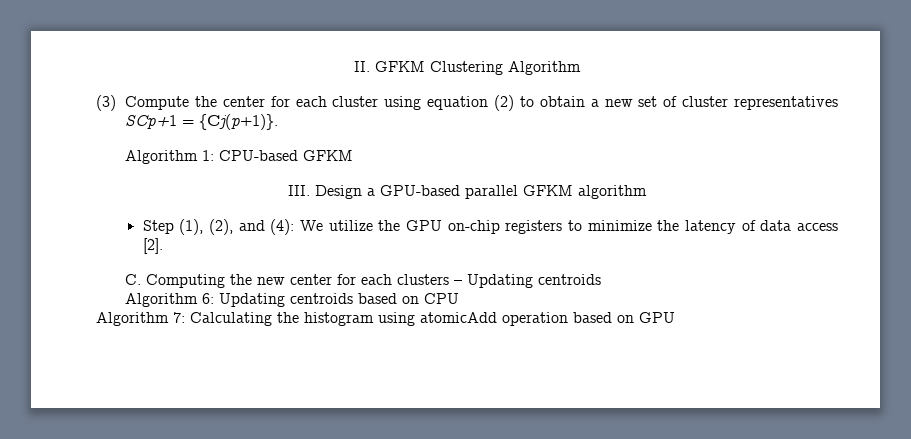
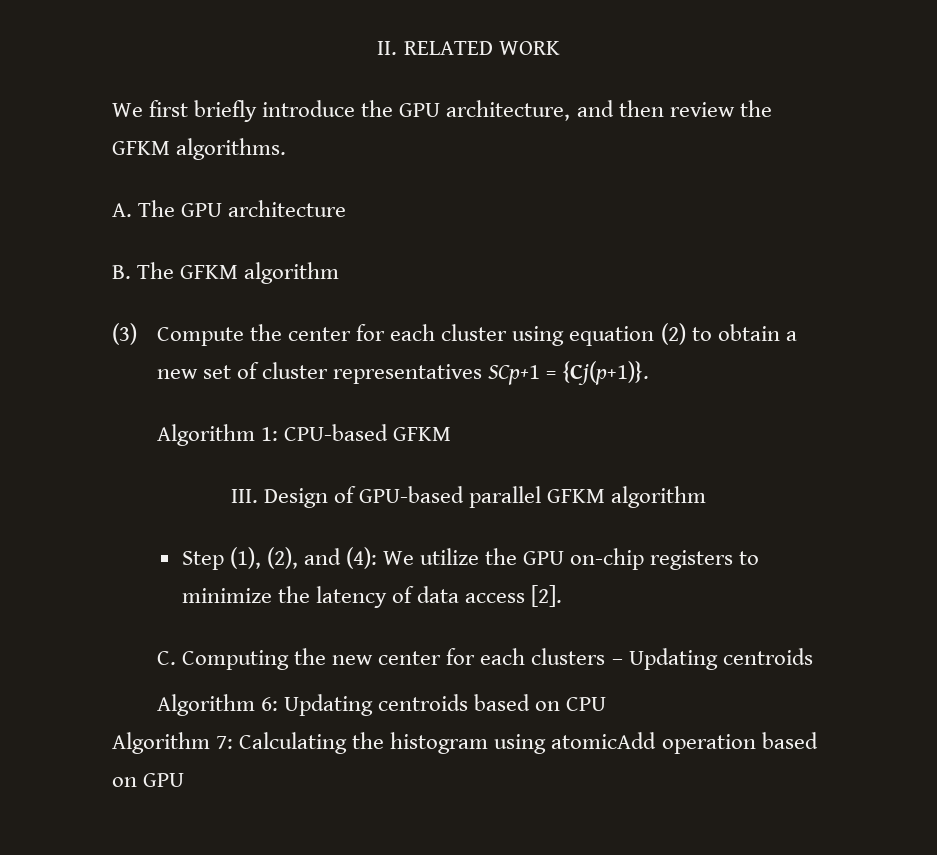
- II. GFKM Clustering Algorithm
+ II. RELATED WORK
+ We first briefly introduce the GPU architecture, and then review the GFKM algorithms.
+ A. The GPU architecture
+ B. The GFKM algorithm
- III. Design a GPU-based parallel GFKM algorithm
+ III. Design of GPU-based parallel GFKM algorithm

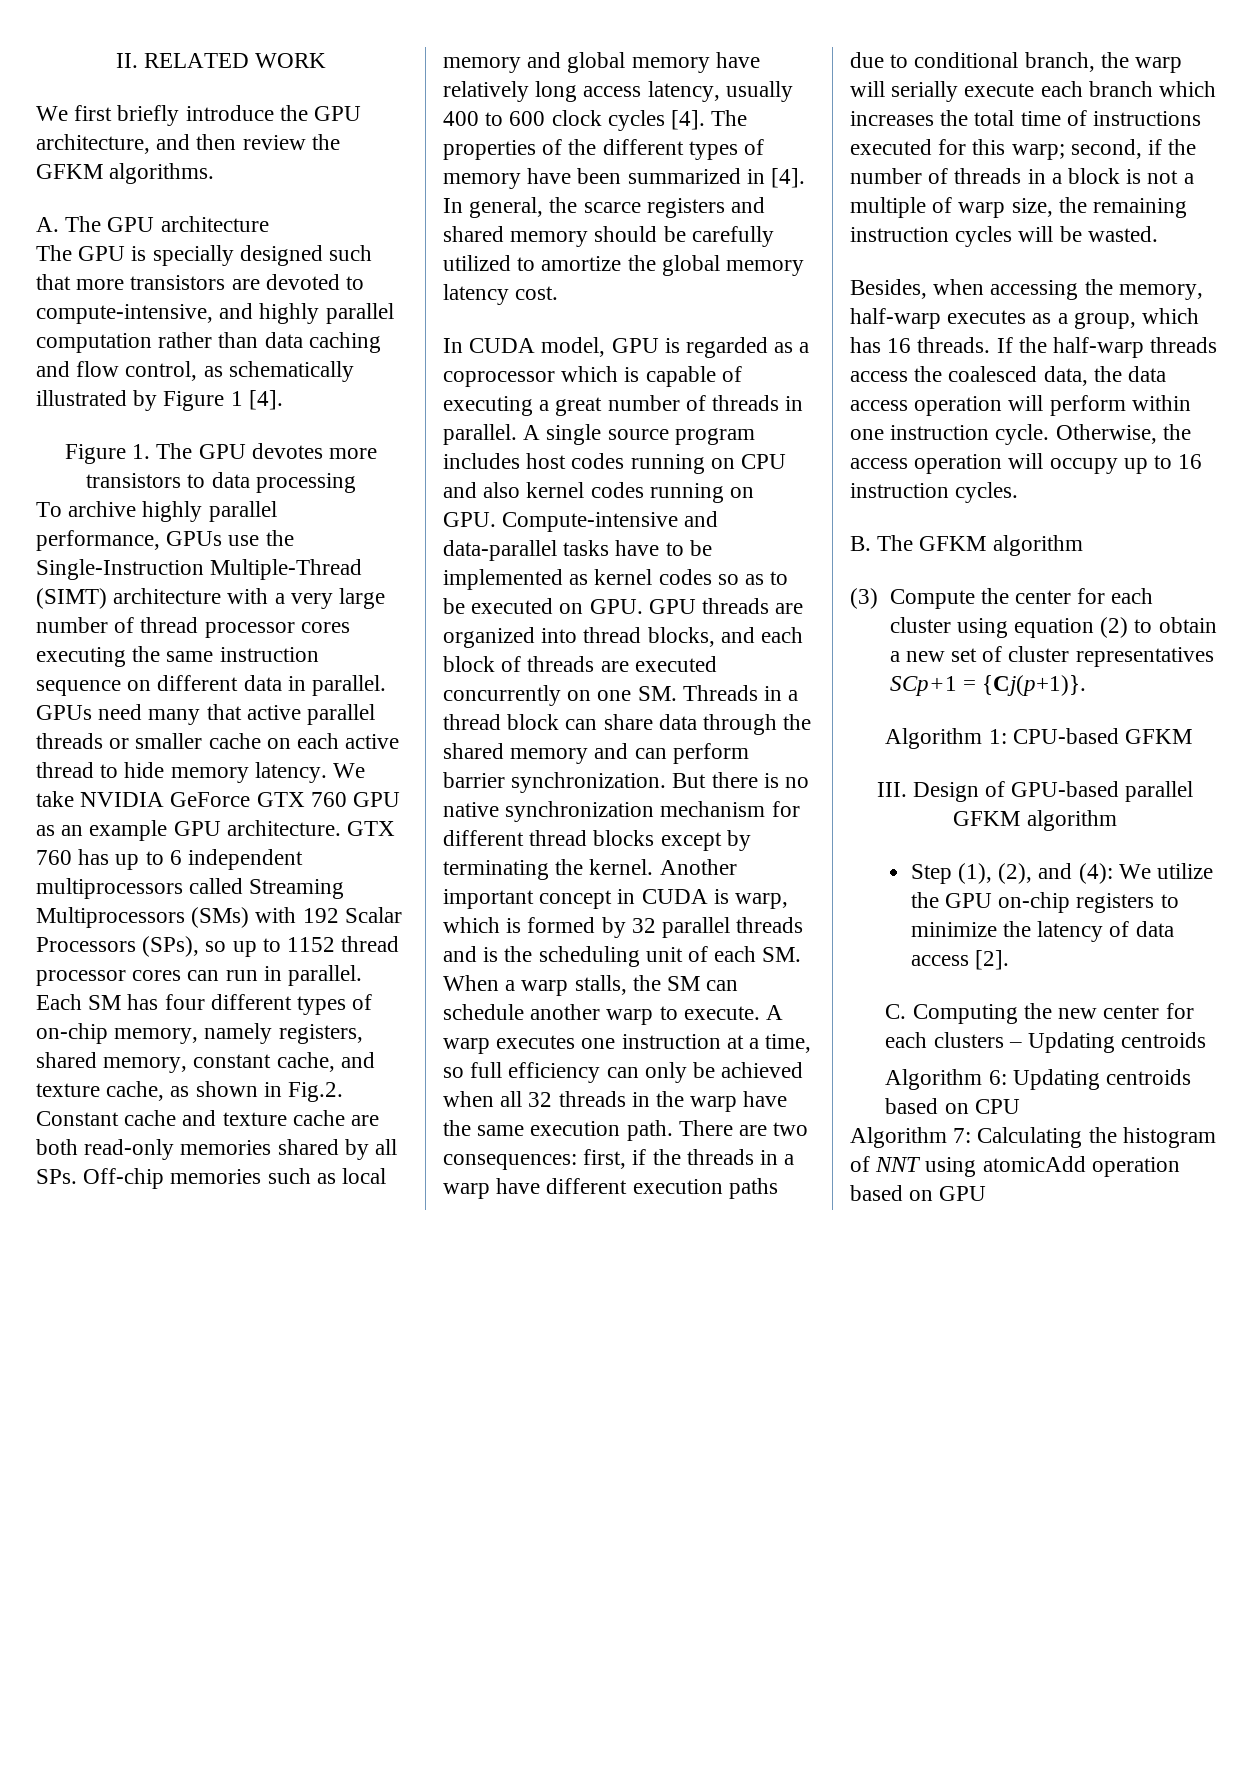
+ The GPU is specially designed such that more transistors are devoted to compute-intensive, and highly parallel computation rather than data caching and flow control, as schematically illustrated by Figure 1 [4].
+ Figure 1. The GPU devotes more transistors to data processing
+ To archive highly parallel performance, GPUs use the Single-Instruction Multiple-Thread (SIMT) architecture with a very large number of thread processor cores executing the same instruction sequence on different data in parallel. GPUs need many that active parallel threads or smaller cache on each active thread to hide memory latency. We take NVIDIA GeForce GTX 760 GPU as an example GPU architecture. GTX 760 has up to 6 independent multiprocessors called Streaming Multiprocessors (SMs) with 192 Scalar Processors (SPs), so up to 1152 thread processor cores can run in parallel. Each SM has four different types of on-chip memory, namely registers, shared memory, constant cache, and texture cache, as shown in Fig.2. Constant cache and texture cache are both read-only memories shared by all SPs. Off-chip memories such as local memory and global memory have relatively long access latency, usually 400 to 600 clock cycles [4]. The properties of the different types of memory have been summarized in [4]. In general, the scarce registers and shared memory should be carefully utilized to amortize the global memory latency cost.
+ In CUDA model, GPU is regarded as a coprocessor which is capable of executing a great number of threads in parallel. A single source program includes host codes running on CPU and also kernel codes running on GPU. Compute-intensive and data-parallel tasks have to be implemented as kernel codes so as to be executed on GPU. GPU threads are organized into thread blocks, and each block of threads are executed concurrently on one SM. Threads in a thread block can share data through the shared memory and can perform barrier synchronization. But there is no native synchronization mechanism for different thread blocks except by terminating the kernel. Another important concept in CUDA is warp, which is formed by 32 parallel threads and is the scheduling unit of each SM. When a warp stalls, the SM can schedule another warp to execute. A warp executes one instruction at a time, so full efficiency can only be achieved when all 32 threads in the warp have the same execution path. There are two consequences: first, if the threads in a warp have different execution paths due to conditional branch, the warp will serially execute each branch which increases the total time of instructions executed for this warp; second, if the number of threads in a block is not a multiple of warp size, the remaining instruction cycles will be wasted.
+ Besides, when accessing the memory, half-warp executes as a group, which has 16 threads. If the half-warp threads access the coalesced data, the data access operation will perform within one instruction cycle. Otherwise, the access operation will occupy up to 16 instruction cycles.
- Algorithm 7: Calculating the histogram using atomicAdd operation based on GPU
+ Algorithm 7: Calculating the histogram of NNT using atomicAdd operation based on GPU

